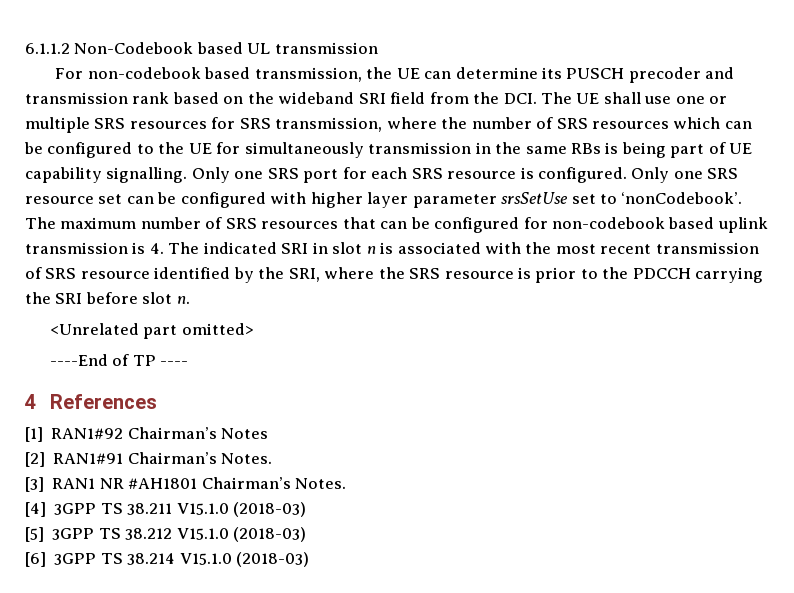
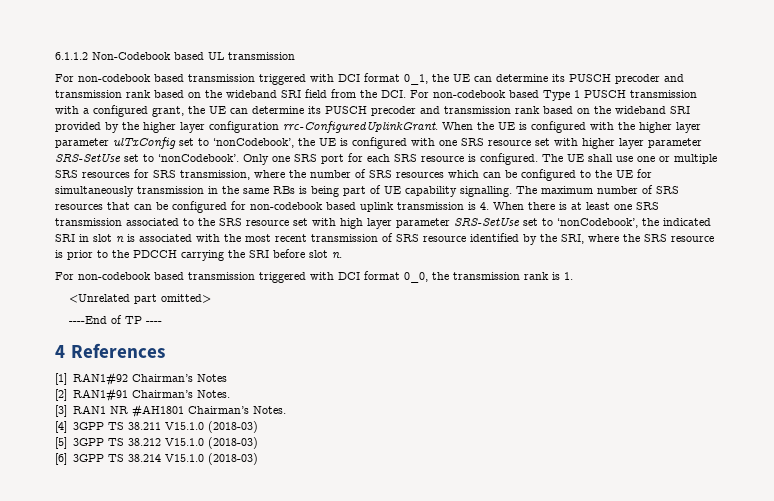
- For non-codebook based transmission, the UE can determine its PUSCH precoder and transmission rank based on the wideband SRI field from the DCI. The UE shall use one or multiple SRS resources for SRS transmission, where the number of SRS resources which can be configured to the UE for simultaneously transmission in the same RBs is being part of UE capability signalling.
+ For non-codebook based transmission triggered with DCI format 0_1, the UE can determine its PUSCH precoder and transmission rank based on the wideband SRI field from the DCI. For non-codebook based Type 1 PUSCH transmission with a configured grant, the UE can determine its PUSCH precoder and transmission rank based on the wideband SRI provided by the higher layer configuration rrc-ConfiguredUplinkGrant. When the UE is configured with the higher layer parameter ulTxConfig set to ‘nonCodebook’, the UE is configured with one SRS resource set with higher layer parameter SRS-SetUse set to ‘nonCodebook’. Only one SRS port for each SRS resource is configured. The UE shall use one or multiple SRS resources for SRS transmission, where the number of SRS resources which can be configured to the UE for simultaneously transmission in the same RBs is being part of UE capability signalling.
- Only one SRS port for each SRS resource is configured. Only one SRS resource set can be configured with higher layer parameter srsSetUse set to ‘nonCodebook’.
- The maximum number of SRS resources that can be configured for non-codebook based uplink transmission is 4. The indicated SRI in slot n is associated with the most recent transmission of SRS resource identified by the SRI, where the SRS resource is prior to the PDCCH carrying the SRI before slot n.
+ The maximum number of SRS resources that can be configured for non-codebook based uplink transmission is 4. When there is at least one SRS transmission associated to the SRS resource set with high layer parameter SRS-SetUse set to ‘nonCodebook’, the indicated SRI in slot n is associated with the most recent transmission of SRS resource identified by the SRI, where the SRS resource is prior to the PDCCH carrying the SRI before slot n.
+ For non-codebook based transmission triggered with DCI format 0_0, the transmission rank is 1.

